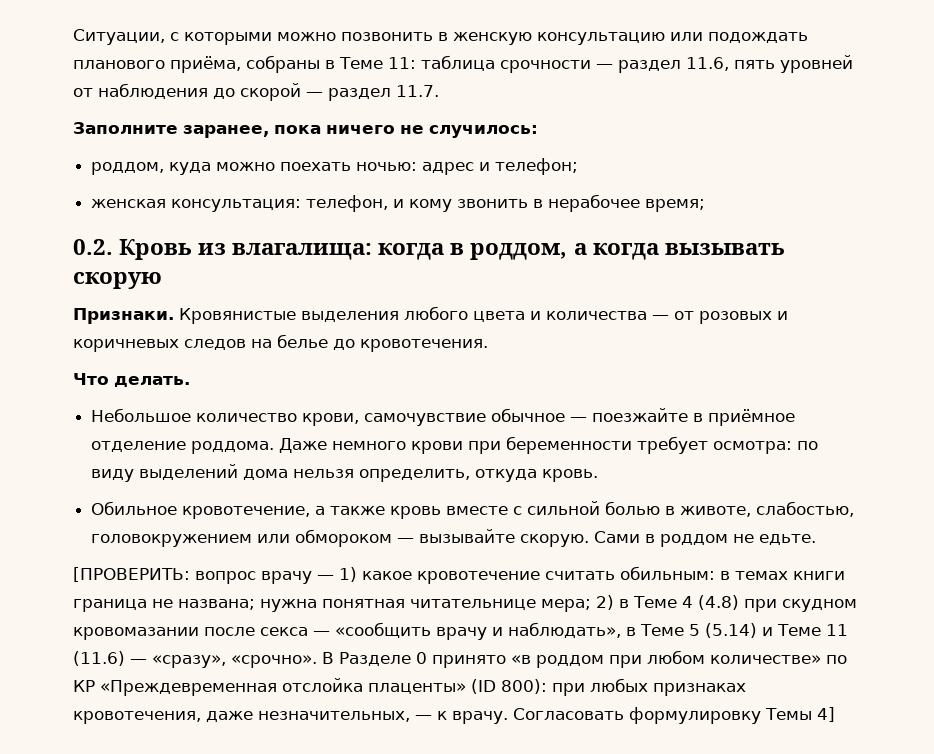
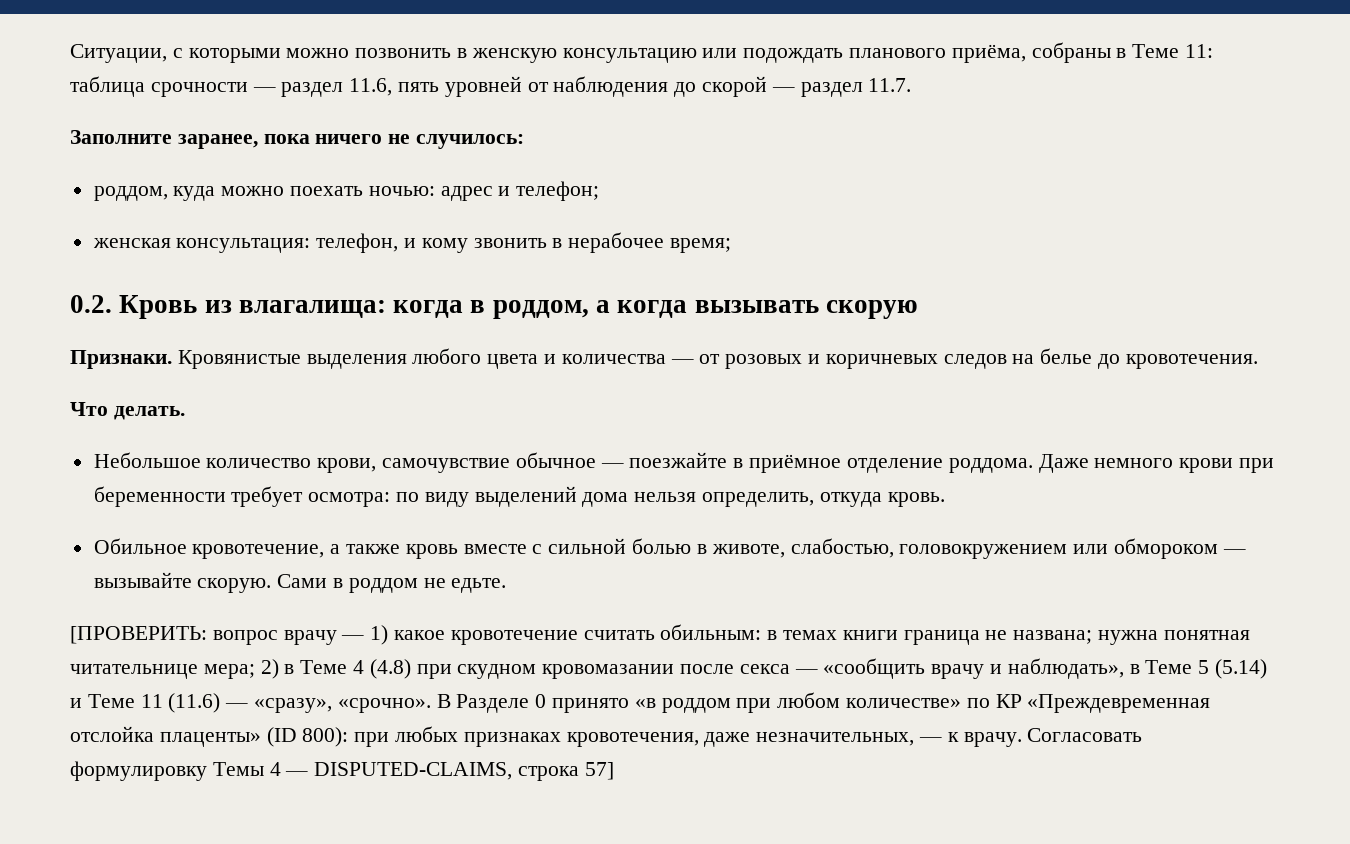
- Согласовать формулировку Темы 4]
+ Согласовать формулировку Темы 4 — DISPUTED-CLAIMS, строка 57]

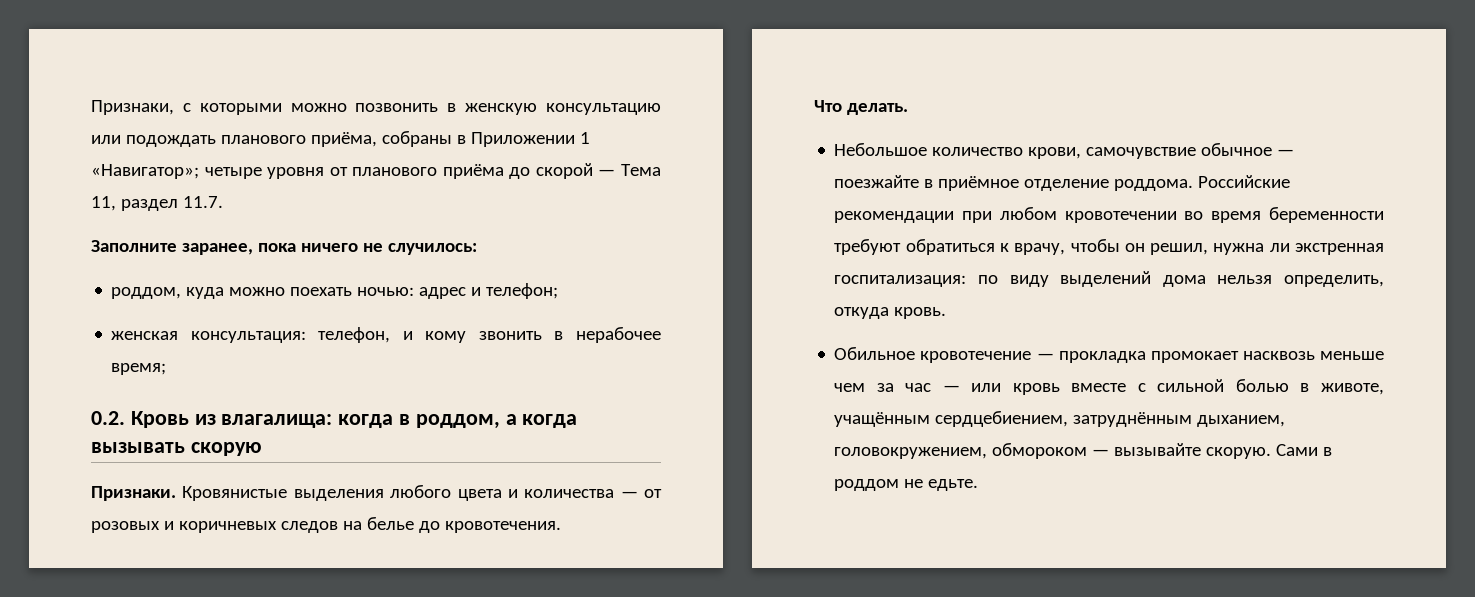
- Ситуации, с которыми можно позвонить в женскую консультацию или подождать планового приёма, собраны в Теме 11: таблица срочности — раздел 11.6, пять уровней от наблюдения до скорой — раздел 11.7.
+ Признаки, с которыми можно позвонить в женскую консультацию или подождать планового приёма, собраны в Приложении 1 «Навигатор»; четыре уровня от планового приёма до скорой — Тема 11, раздел 11.7.
- Даже немного крови при беременности требует осмотра: по виду выделений дома нельзя определить, откуда кровь.
+ Российские рекомендации при любом кровотечении во время беременности требуют обратиться к врачу, чтобы он решил, нужна ли экстренная госпитализация: по виду выделений дома нельзя определить, откуда кровь.
- Обильное кровотечение, а также кровь вместе с сильной болью в животе, слабостью, головокружением или обмороком — вызывайте скорую.
+ Обильное кровотечение — прокладка промокает насквозь меньше чем за час — или кровь вместе с сильной болью в животе, учащённым сердцебиением, затруднённым дыханием, головокружением, обмороком — вызывайте скорую.
- [ПРОВЕРИТЬ: вопрос врачу — 1) какое кровотечение считать обильным: в темах книги граница не названа; нужна понятная читательнице мера; 2) в Теме 4 (4.8) при скудном кровомазании после секса — «сообщить врачу и наблюдать», в Теме 5 (5.14) и Теме 11 (11.6) — «сразу», «срочно». В Разделе 0 принято «в роддом при любом количестве» по КР «Преждевременная отслойка плаценты» (ID 800): при любых признаках кровотечения, даже незначительных, — к врачу. Согласовать формулировку Темы 4 — DISPUTED-CLAIMS, строка 57]

